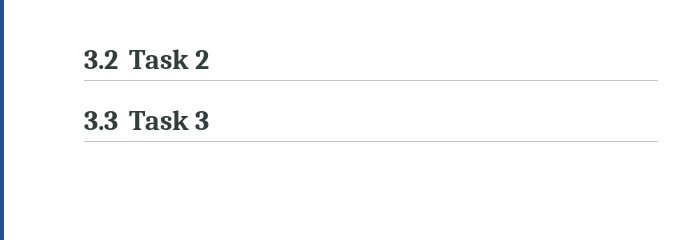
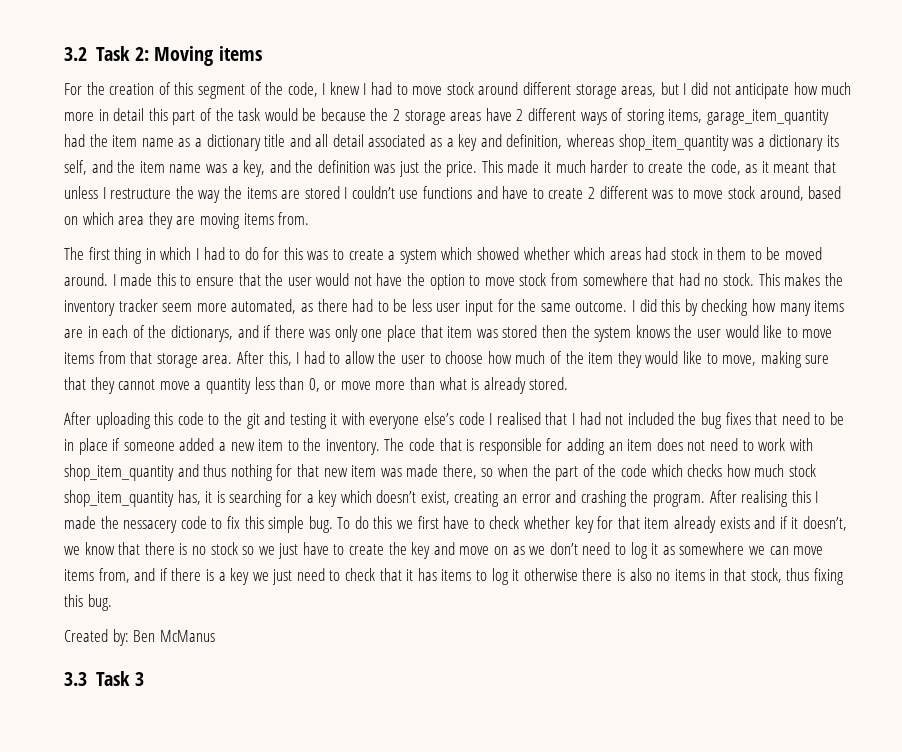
- 3.2 Task 2
+ 3.2 Task 2: Moving items
+ For the creation of this segment of the code, I knew I had to move stock around different storage areas, but I did not anticipate how much more in detail this part of the task would be because the 2 storage areas have 2 different ways of storing items, garage_item_quantity had the item name as a dictionary title and all detail associated as a key and definition, whereas shop_item_quantity was a dictionary its self, and the item name was a key, and the definition was just the price. This made it much harder to create the code, as it meant that unless I restructure the way the items are stored I couldn’t use functions and have to create 2 different was to move stock around, based on which area they are moving items from.
+ The first thing in which I had to do for this was to create a system which showed whether which areas had stock in them to be moved around. I made this to ensure that the user would not have the option to move stock from somewhere that had no stock. This makes the inventory tracker seem more automated, as there had to be less user input for the same outcome. I did this by checking how many items are in each of the dictionarys, and if there was only one place that item was stored then the system knows the user would like to move items from that storage area. After this, I had to allow the user to choose how much of the item they would like to move, making sure that they cannot move a quantity less than 0, or move more than what is already stored.
+ After uploading this code to the git and testing it with everyone else’s code I realised that I had not included the bug fixes that need to be in place if someone added a new item to the inventory. The code that is responsible for adding an item does not need to work with shop_item_quantity and thus nothing for that new item was made there, so when the part of the code which checks how much stock shop_item_quantity has, it is searching for a key which doesn’t exist, creating an error and crashing the program. After realising this I made the nessacery code to fix this simple bug. To do this we first have to check whether key for that item already exists and if it doesn’t, we know that there is no stock so we just have to create the key and move on as we don’t need to log it as somewhere we can move items from, and if there is a key we just need to check that it has items to log it otherwise there is also no items in that stock, thus fixing this bug.
+ Created by: Ben McManus

